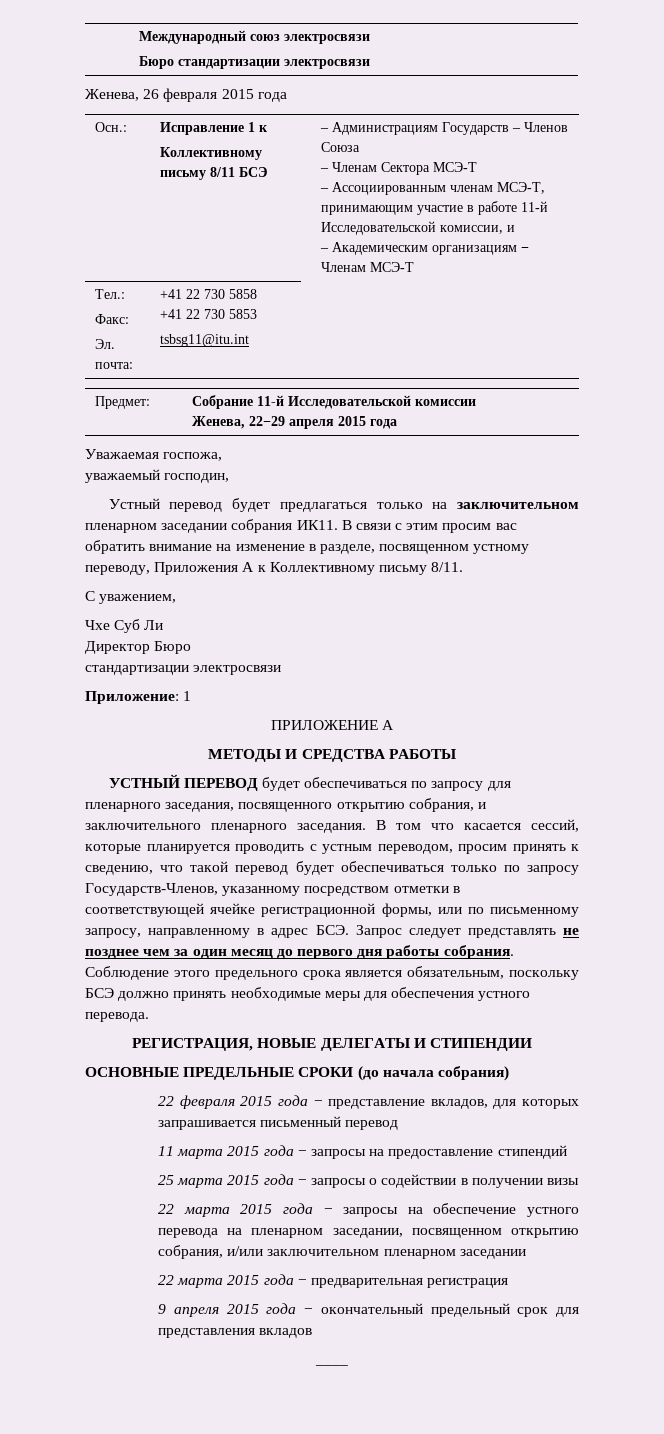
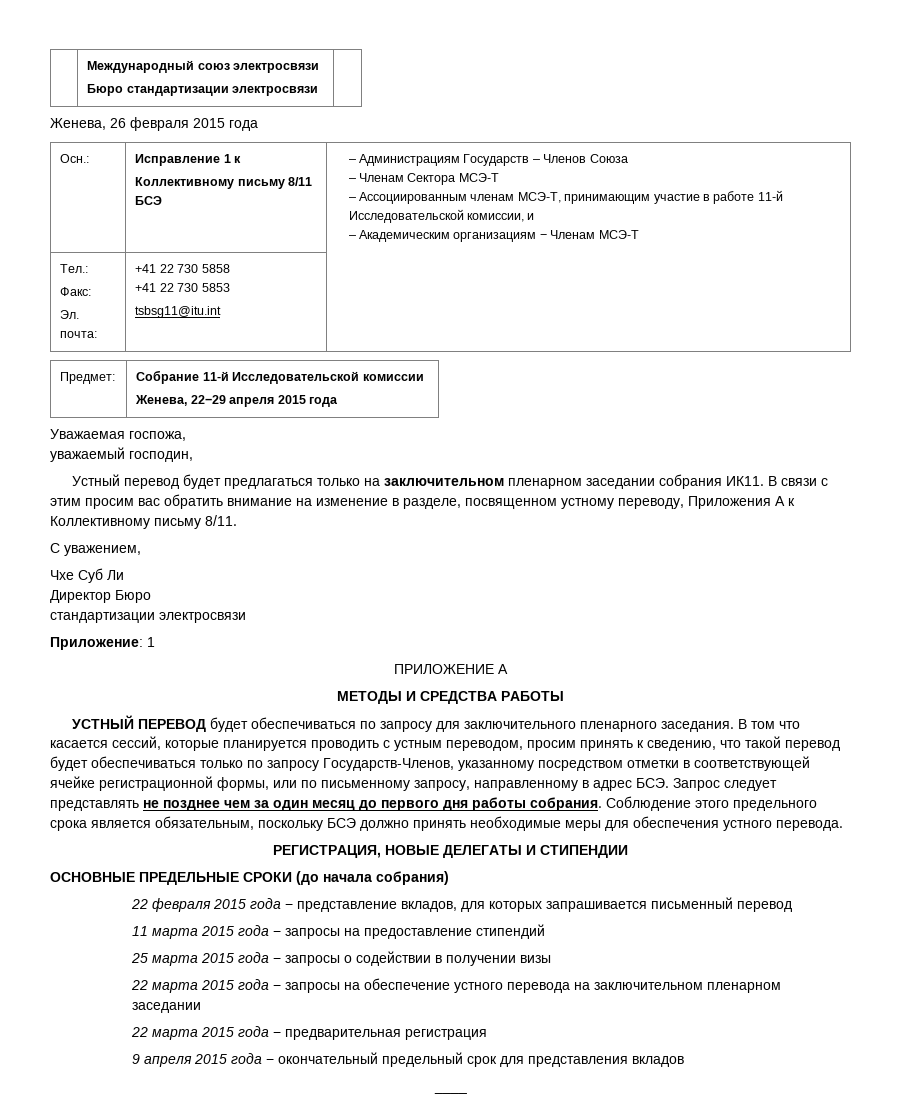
- УСТНЫЙ ПЕРЕВОД будет обеспечиваться по запросу для пленарного заседания, посвященного открытию собрания, и заключительного пленарного заседания.
+ УСТНЫЙ ПЕРЕВОД будет обеспечиваться по запросу для заключительного пленарного заседания.
- 22 марта 2015 года − запросы на обеспечение устного перевода на пленарном заседании, посвященном открытию собрания, и/или заключительном пленарном заседании
+ 22 марта 2015 года − запросы на обеспечение устного перевода на заключительном пленарном заседании

